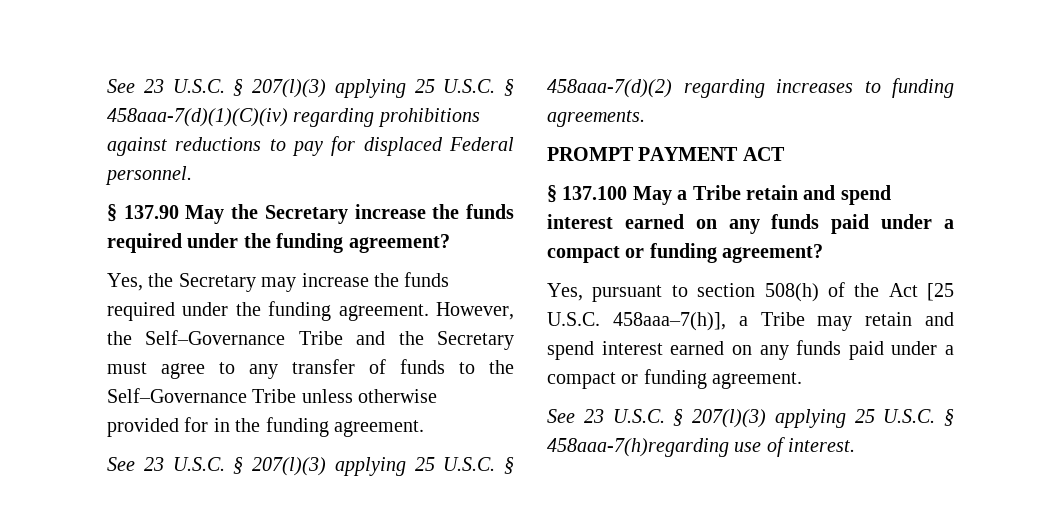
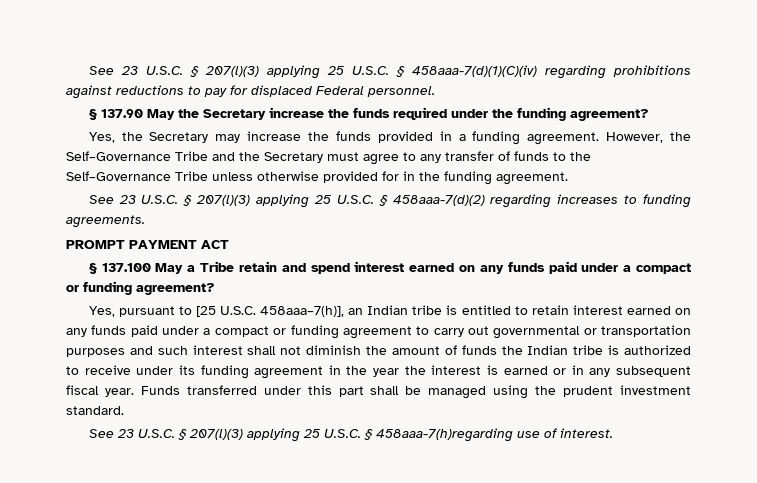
- Yes, the Secretary may increase the funds required under the funding agreement.
+ Yes, the Secretary may increase the funds provided in a funding agreement.
- Yes, pursuant to section 508(h) of the Act [25 U.S.C. 458aaa–7(h)], a Tribe may retain and spend interest earned on any funds paid under a compact or funding agreement.
+ Yes, pursuant to [25 U.S.C. 458aaa–7(h)], an Indian tribe is entitled to retain interest earned on any funds paid under a compact or funding agreement to carry out governmental or transportation purposes and such interest shall not diminish the amount of funds the Indian tribe is authorized to receive under its funding agreement in the year the interest is earned or in any subsequent fiscal year. Funds transferred under this part shall be managed using the prudent investment standard.

